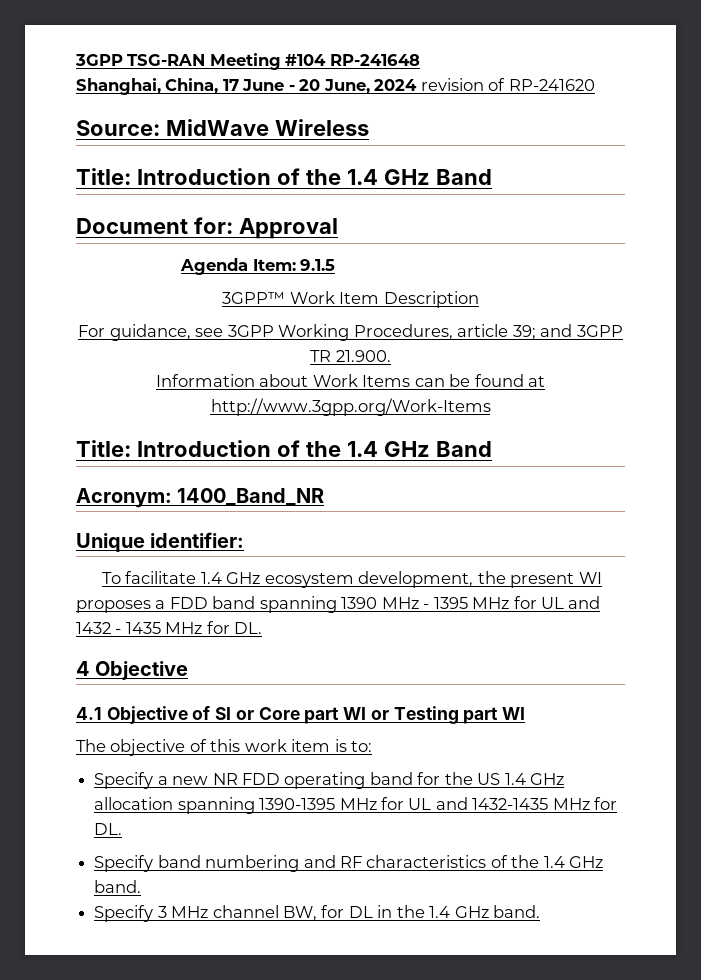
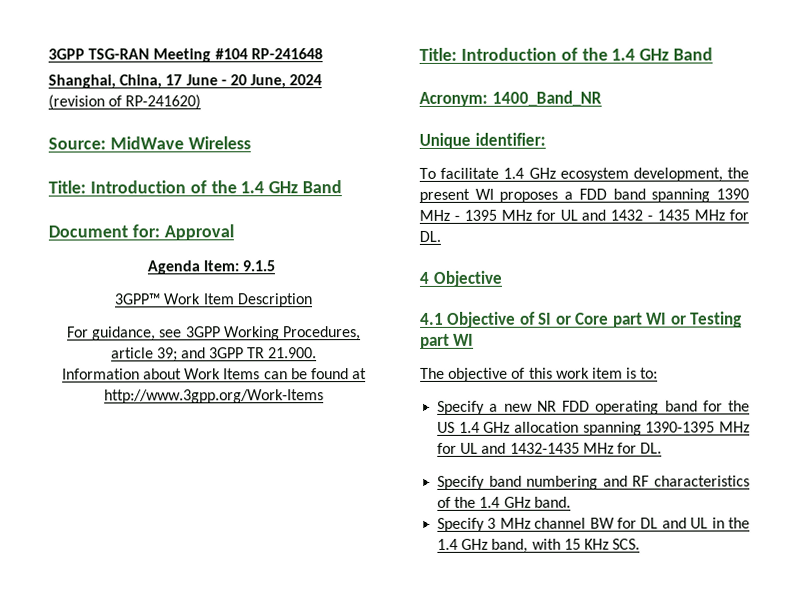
- Shanghai, China, 17 June - 20 June, 2024 revision of RP-241620
+ Shanghai, China, 17 June - 20 June, 2024 (revision of RP-241620)
- Specify 3 MHz channel BW, for DL in the 1.4 GHz band.
+ Specify 3 MHz channel BW for DL and UL in the 1.4 GHz band, with 15 KHz SCS.

